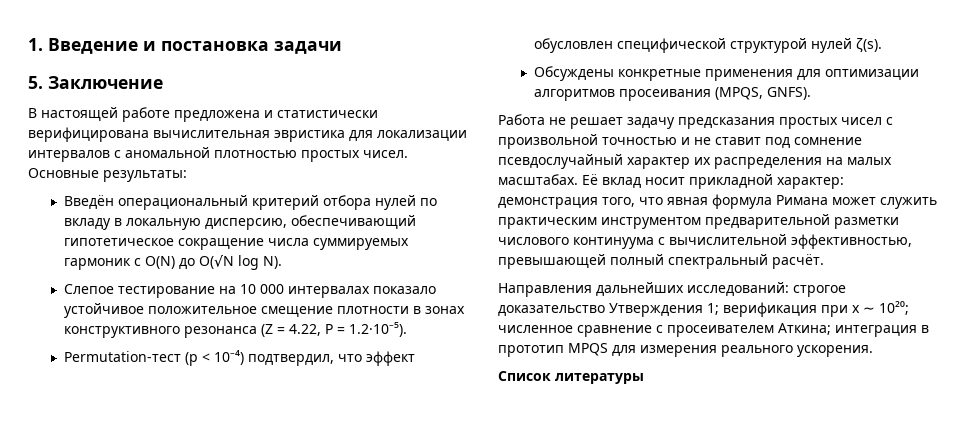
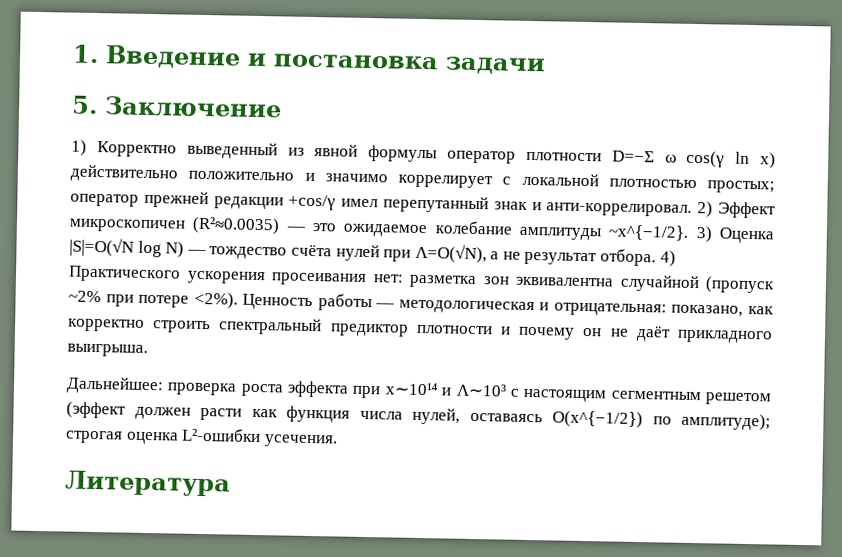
- В настоящей работе предложена и статистически верифицирована вычислительная эвристика для локализации интервалов с аномальной плотностью простых чисел. Основные результаты:
- Введён операциональный критерий отбора нулей по вкладу в локальную дисперсию, обеспечивающий гипотетическое сокращение числа суммируемых гармоник с O(N) до O(√N log N).
- Слепое тестирование на 10 000 интервалах показало устойчивое положительное смещение плотности в зонах конструктивного резонанса (Z = 4.22, P = 1.2·10⁻⁵).
- Permutation-тест (p < 10⁻⁴) подтвердил, что эффект обусловлен специфической структурой нулей ζ(s).
- Обсуждены конкретные применения для оптимизации алгоритмов просеивания (MPQS, GNFS).
- Работа не решает задачу предсказания простых чисел с произвольной точностью и не ставит под сомнение псевдослучайный характер их распределения на малых масштабах. Её вклад носит прикладной характер: демонстрация того, что явная формула Римана может служить практическим инструментом предварительной разметки числового континуума с вычислительной эффективностью, превышающей полный спектральный расчёт.
- Направления дальнейших исследований: строгое доказательство Утверждения 1; верификация при x ∼ 10²⁰; численное сравнение с просеивателем Аткина; интеграция в прототип MPQS для измерения реального ускорения.
- Список литературы
+ 1) Корректно выведенный из явной формулы оператор плотности D=−Σ ω cos(γ ln x) действительно положительно и значимо коррелирует с локальной плотностью простых; оператор прежней редакции +cos/γ имел перепутанный знак и анти-коррелировал. 2) Эффект микроскопичен (R²≈0.0035) — это ожидаемое колебание амплитуды ~x^{−1/2}. 3) Оценка |S|=O(√N log N) — тождество счёта нулей при Λ=O(√N), а не результат отбора. 4) Практического ускорения просеивания нет: разметка зон эквивалентна случайной (пропуск ~2% при потере <2%). Ценность работы — методологическая и отрицательная: показано, как корректно строить спектральный предиктор плотности и почему он не даёт прикладного выигрыша.
+ Дальнейшее: проверка роста эффекта при x∼10¹⁴ и Λ∼10³ с настоящим сегментным решетом (эффект должен расти как функция числа нулей, оставаясь O(x^{−1/2}) по амплитуде); строгая оценка L²-ошибки усечения.
+ Литература

